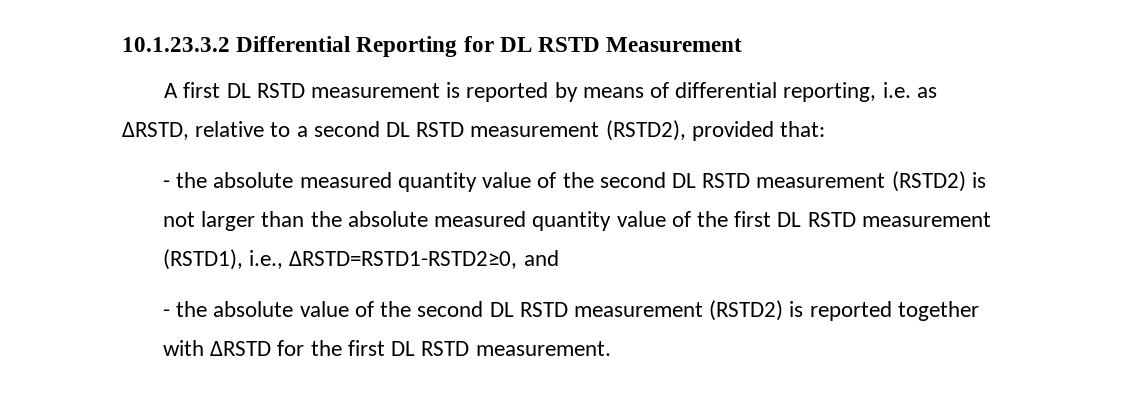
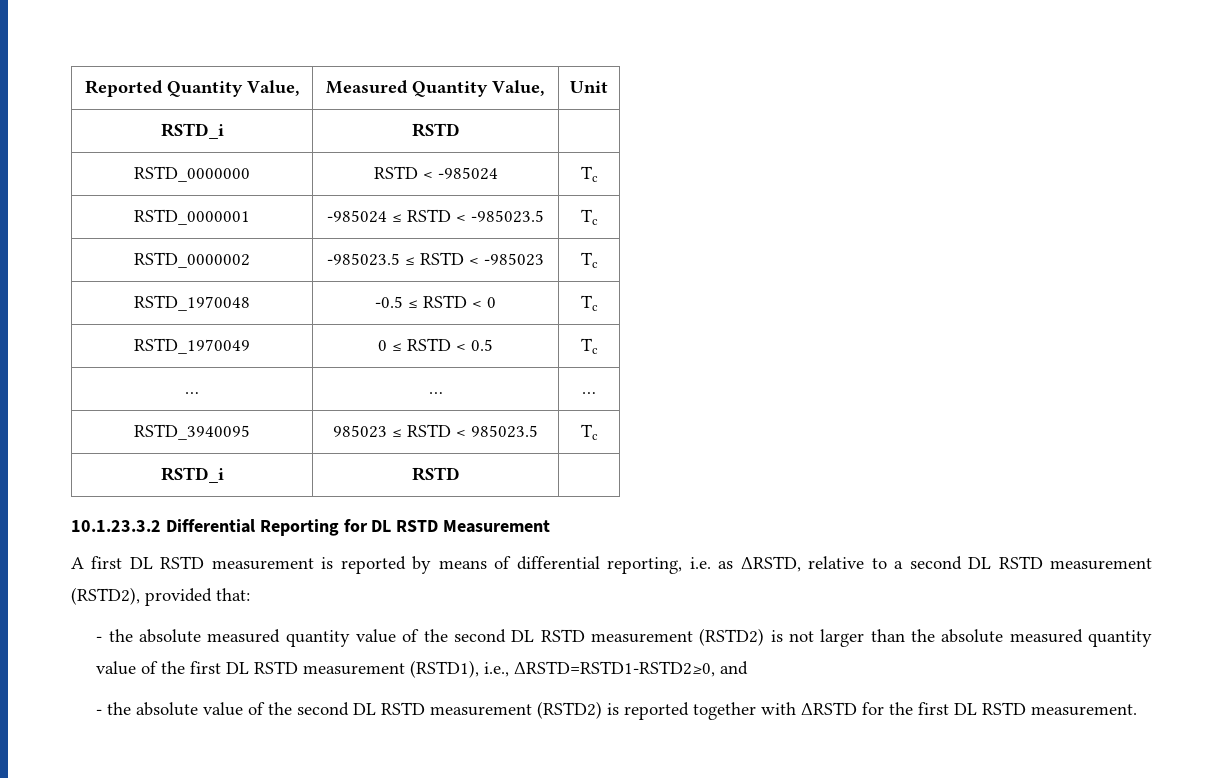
+ Reported Quantity Value, | Measured Quantity Value, | Unit
+ RSTD_i | RSTD |
+ RSTD_0000000 | RSTD < -985024 | Tc
+ RSTD_0000001 | -985024 ≤ RSTD < -985023.5 | Tc
+ RSTD_0000002 | -985023.5 ≤ RSTD < -985023 | Tc
+ RSTD_1970048 | -0.5 ≤ RSTD < 0 | Tc
+ RSTD_1970049 | 0 ≤ RSTD < 0.5 | Tc
+ … | … | …
+ RSTD_3940095 | 985023 ≤ RSTD < 985023.5 | Tc
+ RSTD_i | RSTD |

